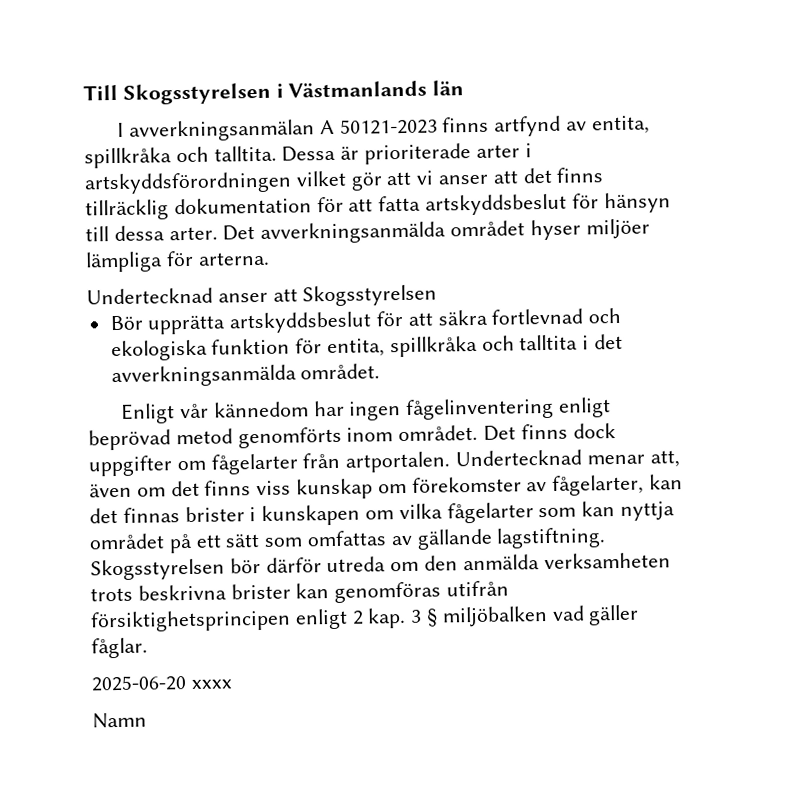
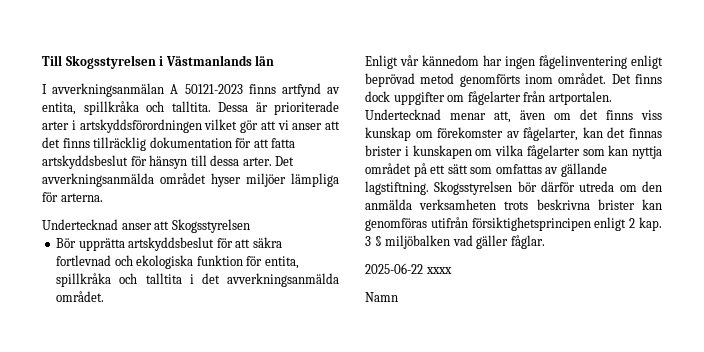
- 2025-06-20 xxxx
+ 2025-06-22 xxxx

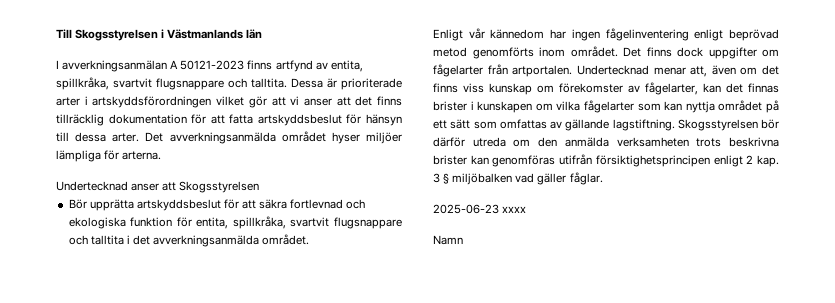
- I avverkningsanmälan A 50121-2023 finns artfynd av entita, spillkråka och talltita.
+ I avverkningsanmälan A 50121-2023 finns artfynd av entita, spillkråka, svartvit flugsnappare och talltita.
- Bör upprätta artskyddsbeslut för att säkra fortlevnad och ekologiska funktion för entita, spillkråka och talltita i det avverkningsanmälda området.
+ Bör upprätta artskyddsbeslut för att säkra fortlevnad och ekologiska funktion för entita, spillkråka, svartvit flugsnappare och talltita i det avverkningsanmälda området.
- 2025-06-22 xxxx
+ 2025-06-23 xxxx

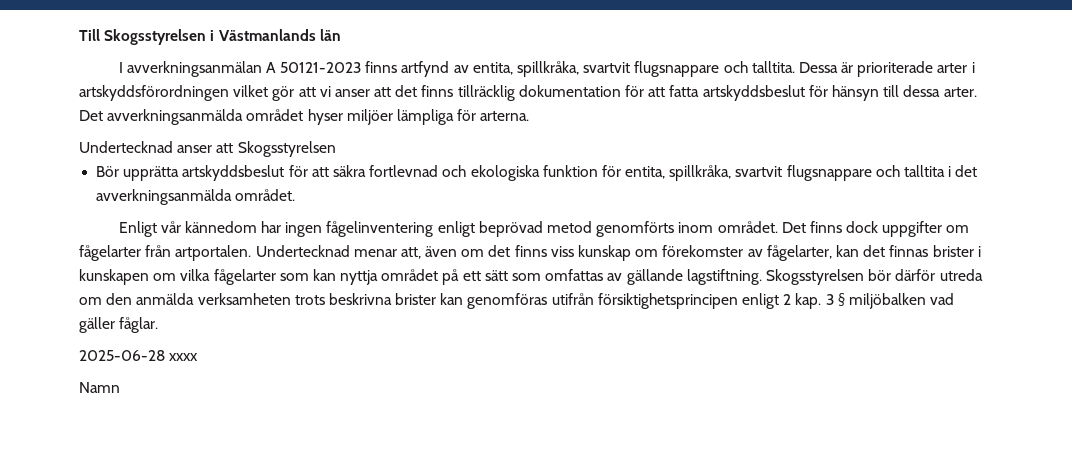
- 2025-06-23 xxxx
+ 2025-06-28 xxxx

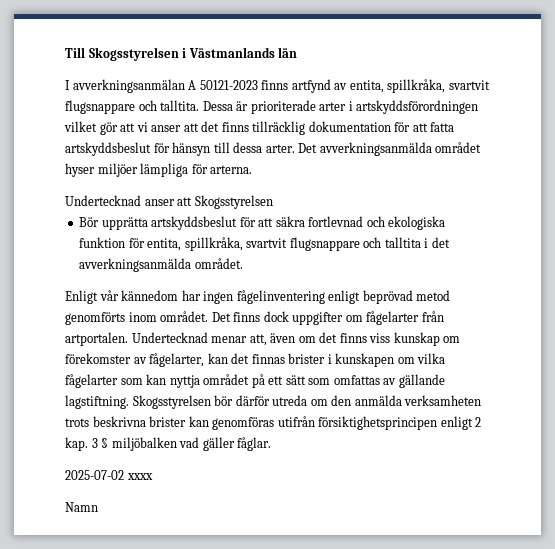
- 2025-06-28 xxxx
+ 2025-07-02 xxxx

